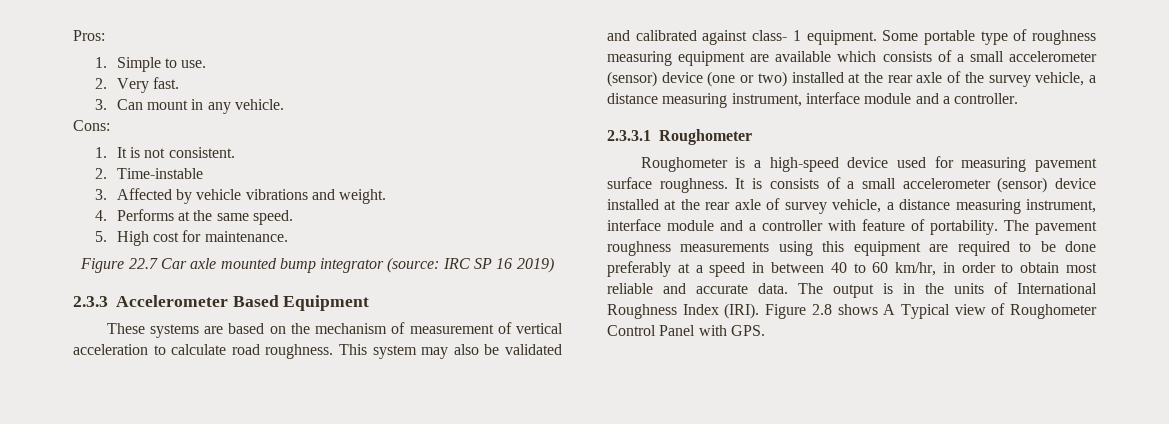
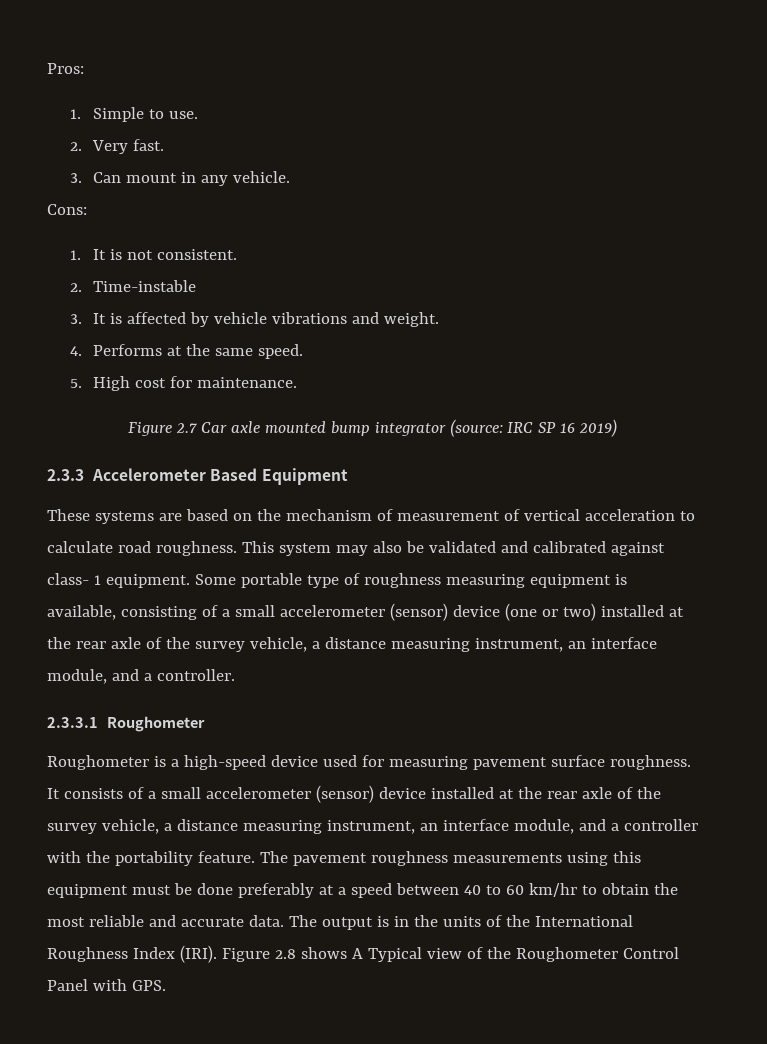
- 3. Affected by vehicle vibrations and weight.
+ 3. It is affected by vehicle vibrations and weight.
- Figure 22.7 Car axle mounted bump integrator (source: IRC SP 16 2019)
+ Figure 2.7 Car axle mounted bump integrator (source: IRC SP 16 2019)
- Some portable type of roughness measuring equipment are available which consists of a small accelerometer (sensor) device (one or two) installed at the rear axle of the survey vehicle, a distance measuring instrument, interface module and a controller.
+ Some portable type of roughness measuring equipment is available, consisting of a small accelerometer (sensor) device (one or two) installed at the rear axle of the survey vehicle, a distance measuring instrument, an interface module, and a controller.
- It is consists of a small accelerometer (sensor) device installed at the rear axle of survey vehicle, a distance measuring instrument, interface module and a controller with feature of portability.
+ It consists of a small accelerometer (sensor) device installed at the rear axle of the survey vehicle, a distance measuring instrument, an interface module, and a controller with the portability feature.
- The pavement roughness measurements using this equipment are required to be done preferably at a speed in between 40 to 60 km/hr, in order to obtain most reliable and accurate data.
+ The pavement roughness measurements using this equipment must be done preferably at a speed between 40 to 60 km/hr to obtain the most reliable and accurate data.
- The output is in the units of International Roughness Index (IRI).
+ The output is in the units of the International Roughness Index (IRI).
- Figure 2.8 shows A Typical view of Roughometer Control Panel with GPS.
+ Figure 2.8 shows A Typical view of the Roughometer Control Panel with GPS.

